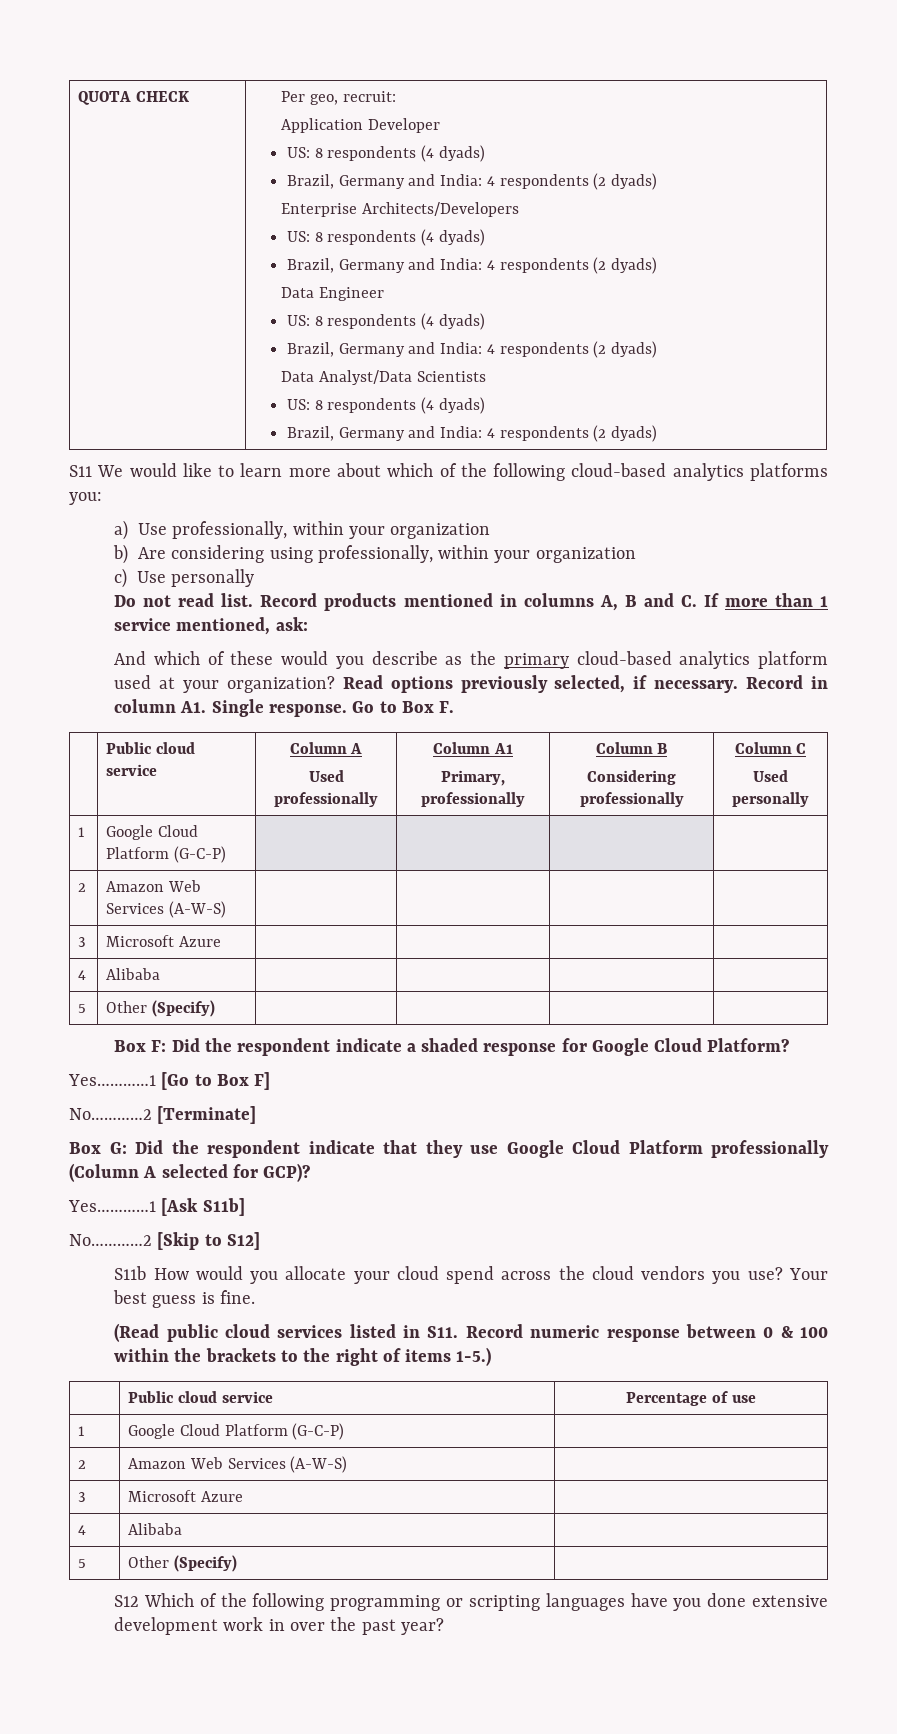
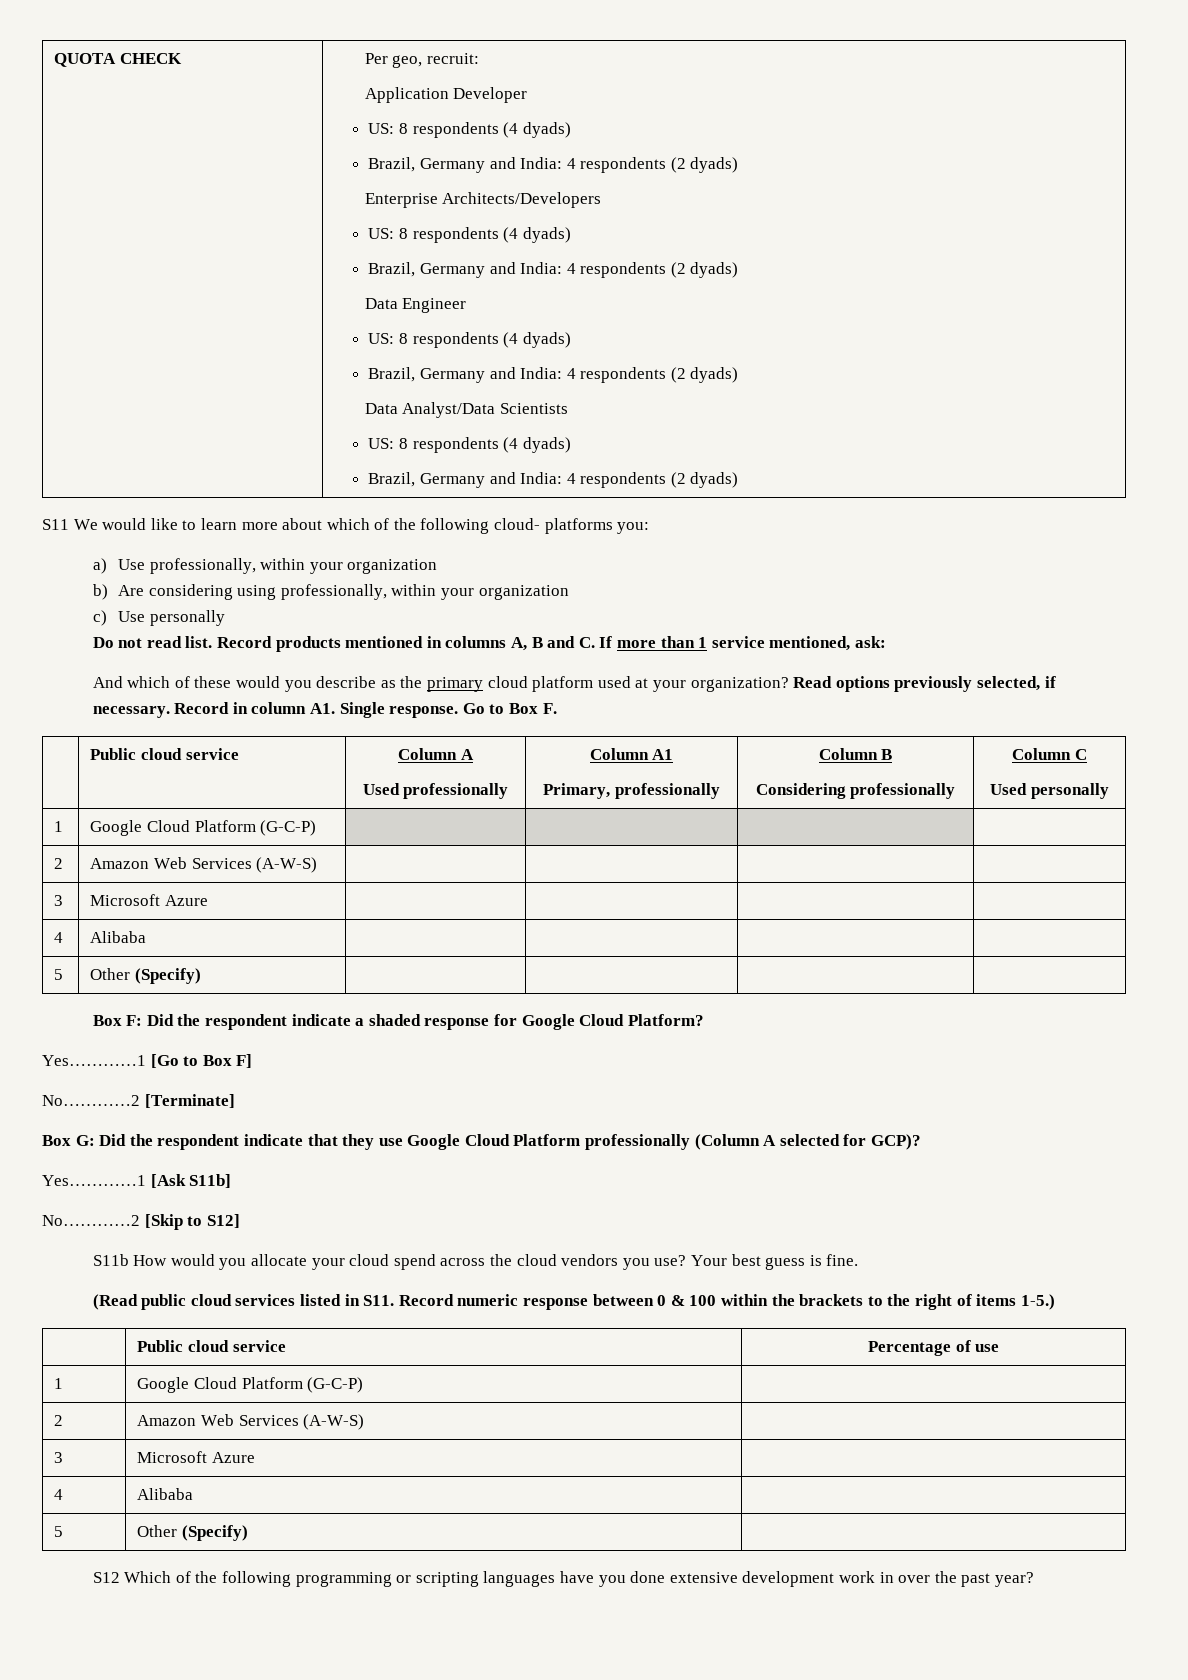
- S11 We would like to learn more about which of the following cloud-based analytics platforms you:
+ S11 We would like to learn more about which of the following cloud- platforms you:
- And which of these would you describe as the primary cloud-based analytics platform used at your organization?
+ And which of these would you describe as the primary cloud platform used at your organization?

